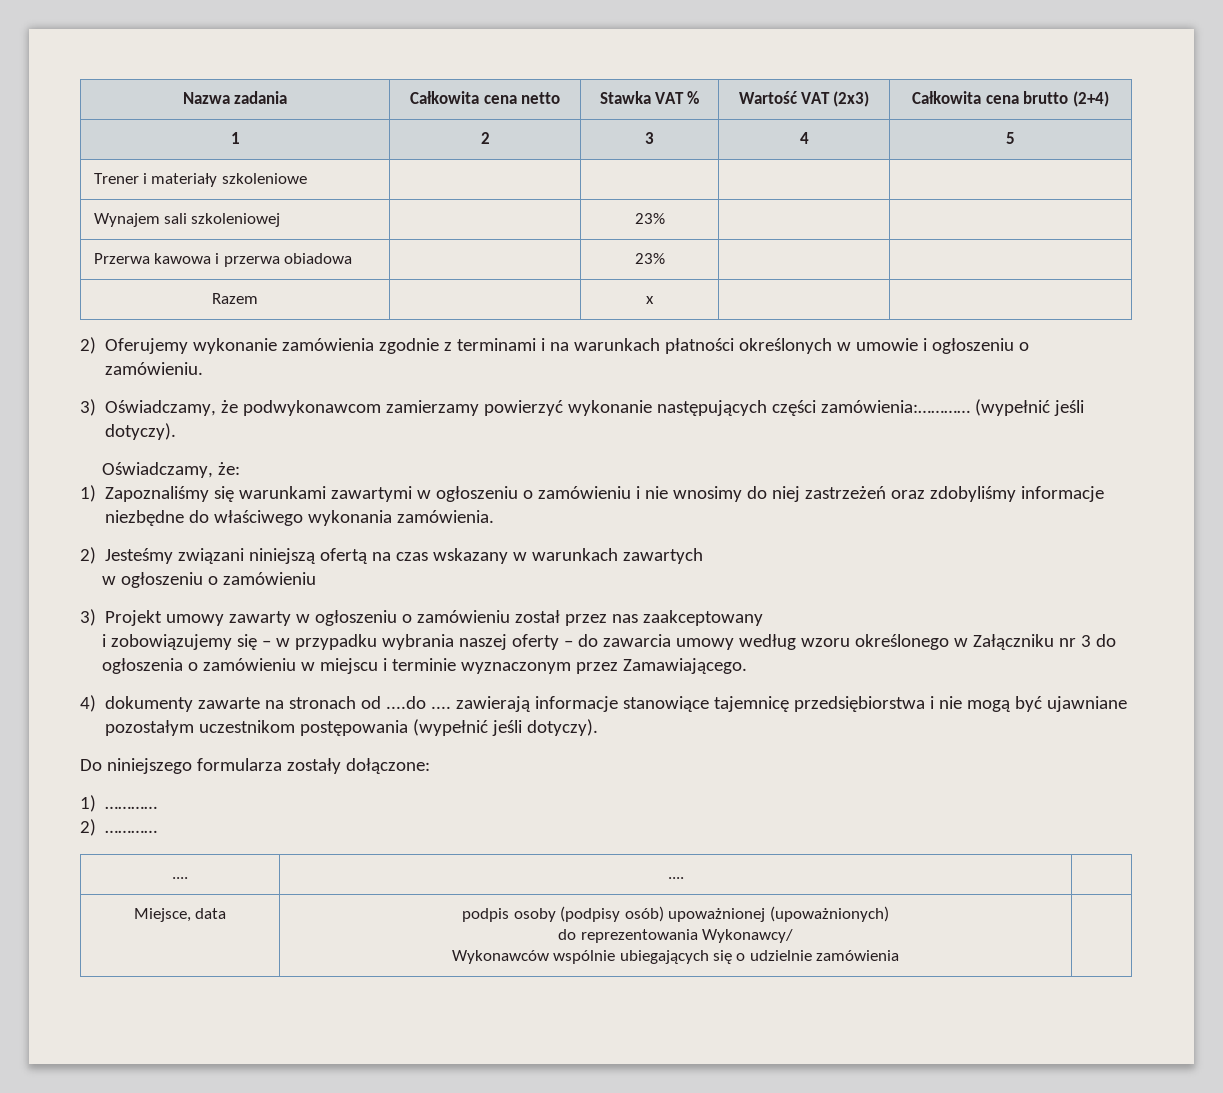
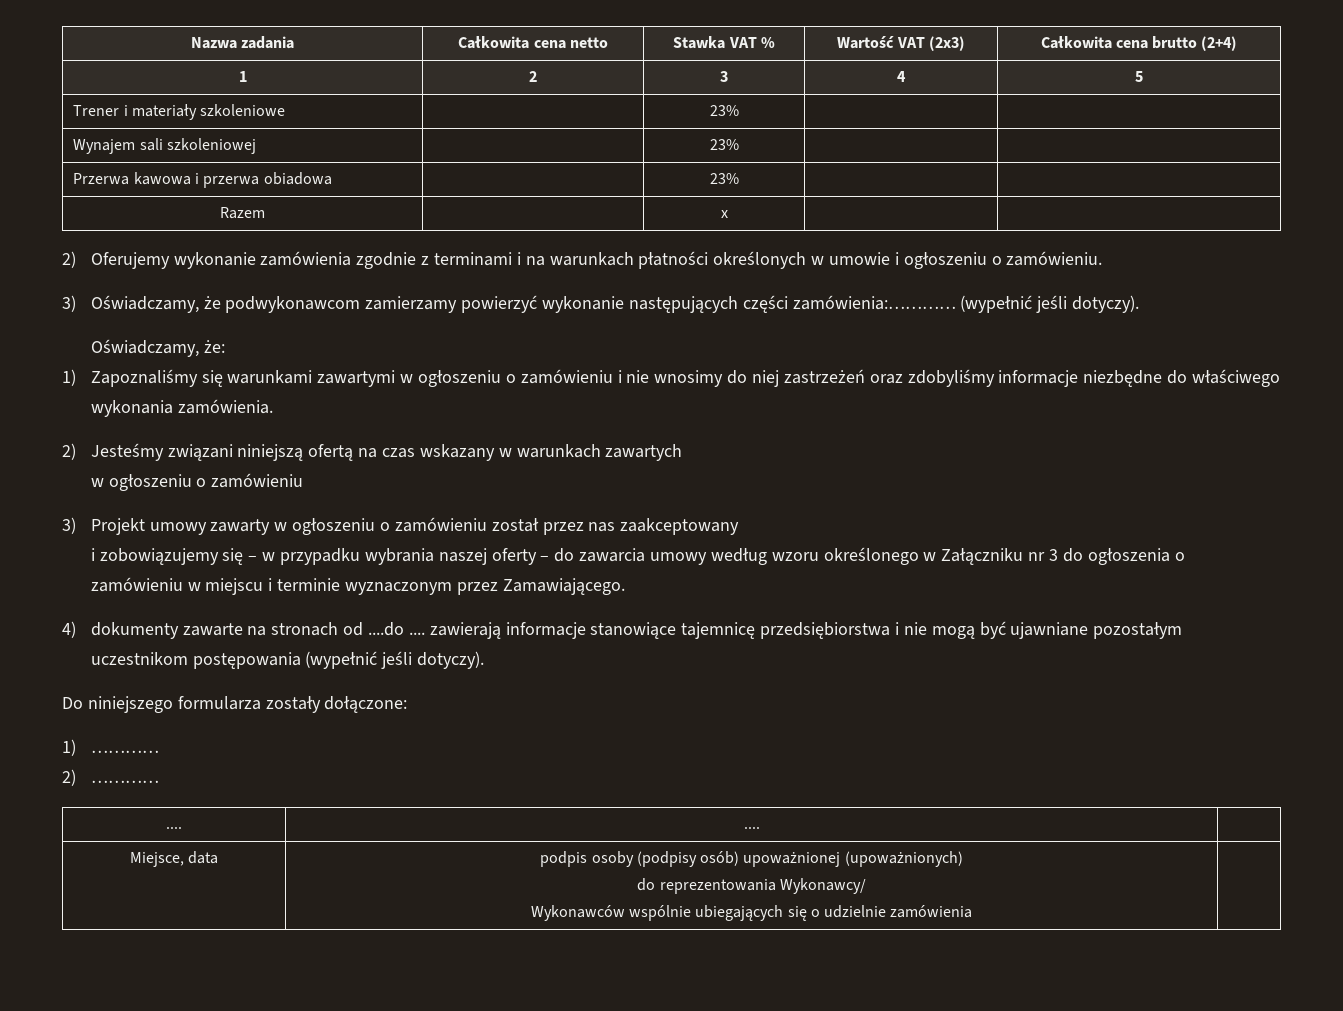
- Trener i materiały szkoleniowe | | | |
+ Trener i materiały szkoleniowe | | 23% | |

